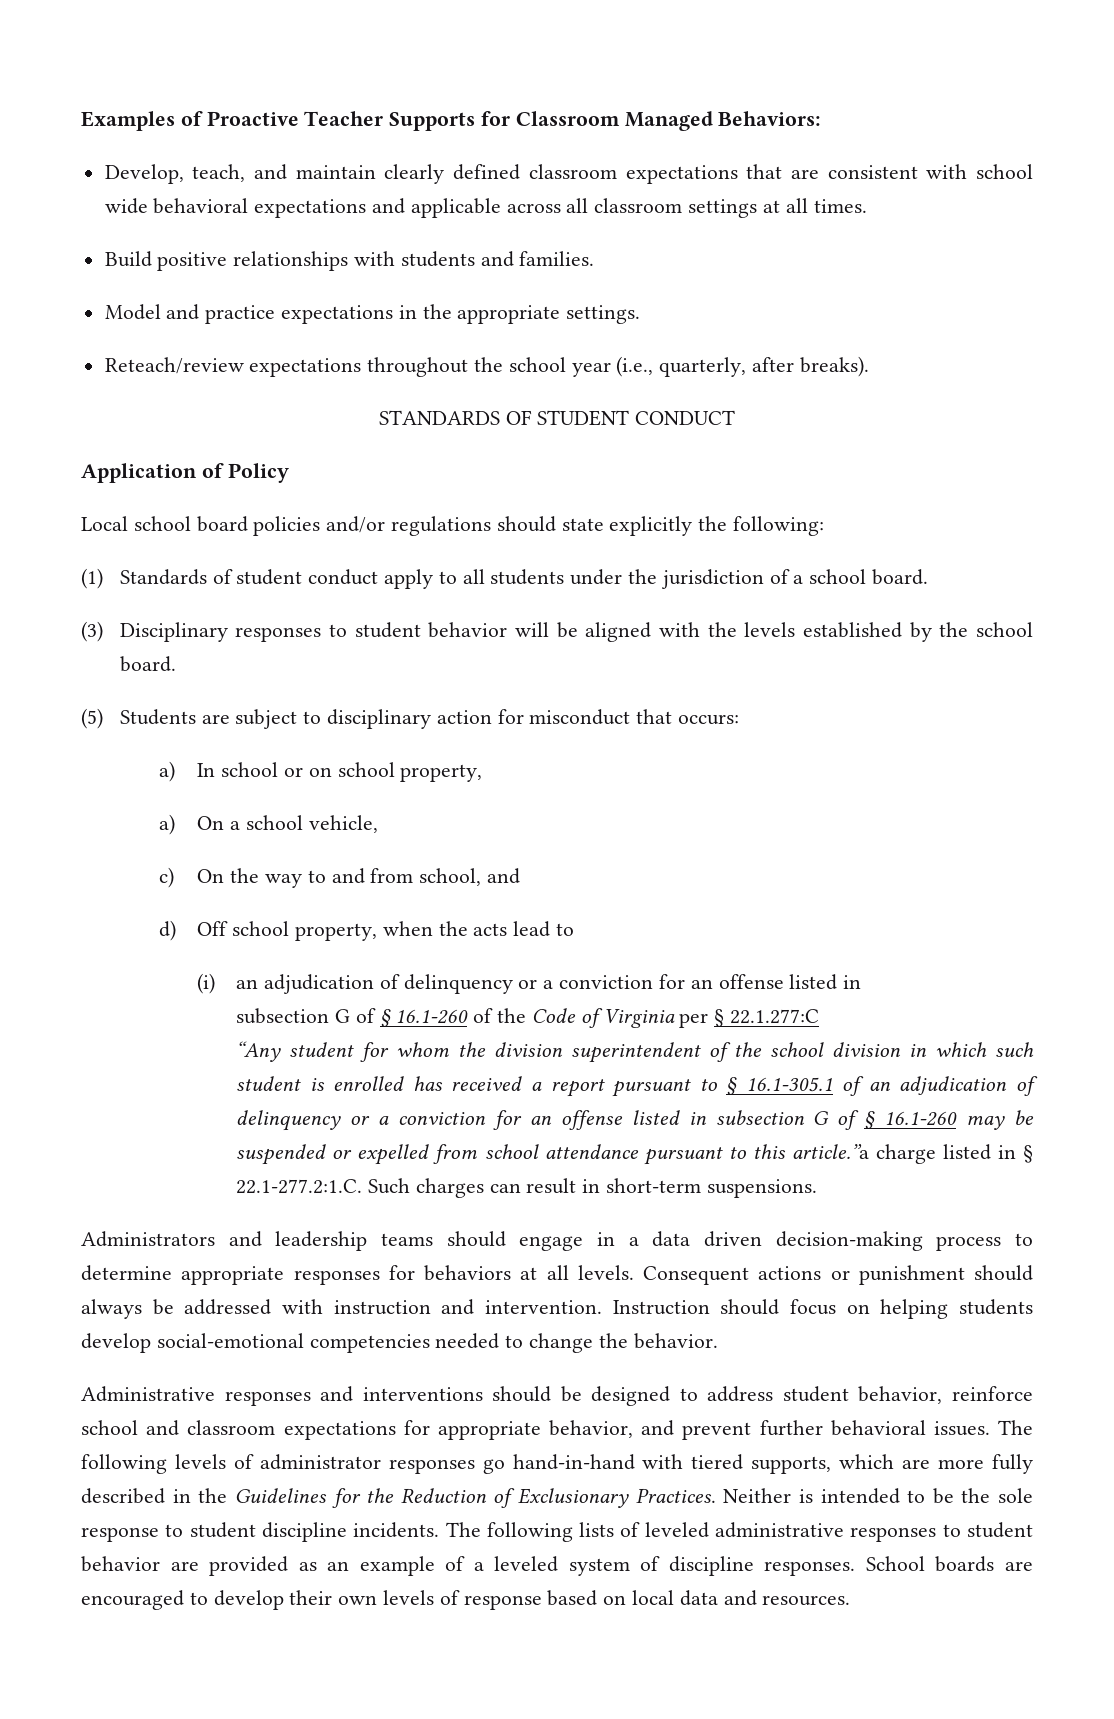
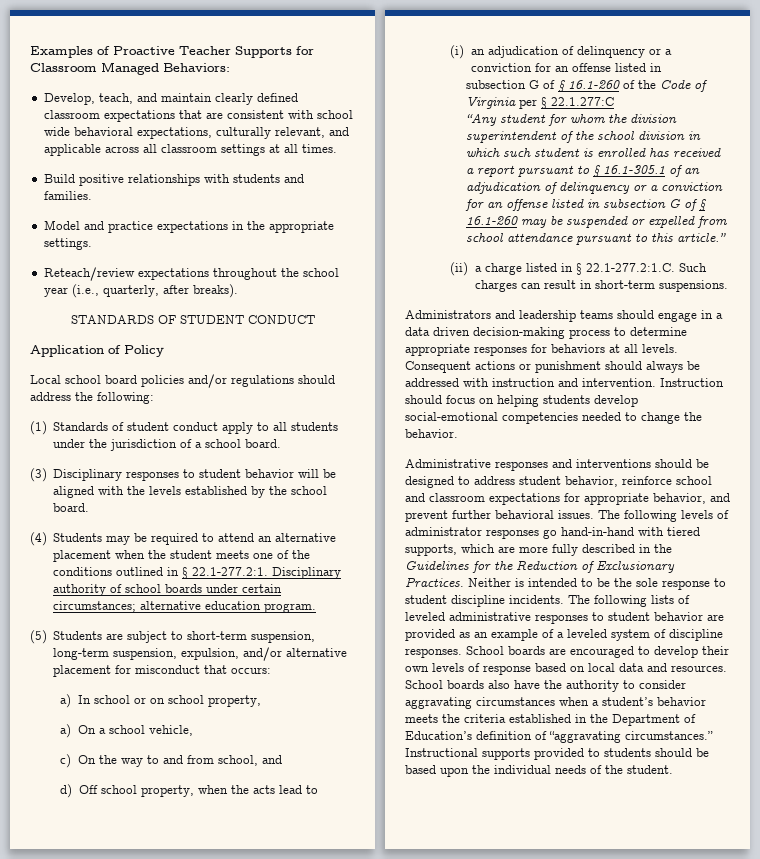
- Develop, teach, and maintain clearly defined classroom expectations that are consistent with school wide behavioral expectations and applicable across all classroom settings at all times.
+ Develop, teach, and maintain clearly defined classroom expectations that are consistent with school wide behavioral expectations, culturally relevant, and applicable across all classroom settings at all times.
- Local school board policies and/or regulations should state explicitly the following:
+ Local school board policies and/or regulations should address the following:
- (5) Students are subject to disciplinary action for misconduct that occurs:
+ (4) Students may be required to attend an alternative placement when the student meets one of the conditions outlined in § 22.1-277.2:1. Disciplinary authority of school boards under certain circumstances; alternative education program.
+ (5) Students are subject to short-term suspension, long-term suspension, expulsion, and/or alternative placement for misconduct that occurs:
- “Any student for whom the division superintendent of the school division in which such student is enrolled has received a report pursuant to § 16.1-305.1 of an adjudication of delinquency or a conviction for an offense listed in subsection G of § 16.1-260 may be suspended or expelled from school attendance pursuant to this article.”a charge listed in § 22.1-277.2:1.C. Such charges can result in short-term suspensions.
+ “Any student for whom the division superintendent of the school division in which such student is enrolled has received a report pursuant to § 16.1-305.1 of an adjudication of delinquency or a conviction for an offense listed in subsection G of § 16.1-260 may be suspended or expelled from school attendance pursuant to this article.”
+ (ii) a charge listed in § 22.1-277.2:1.C. Such charges can result in short-term suspensions.
+ School boards also have the authority to consider aggravating circumstances when a student’s behavior meets the criteria established in the Department of Education’s definition of “aggravating circumstances.” Instructional supports provided to students should be based upon the individual needs of the student.

